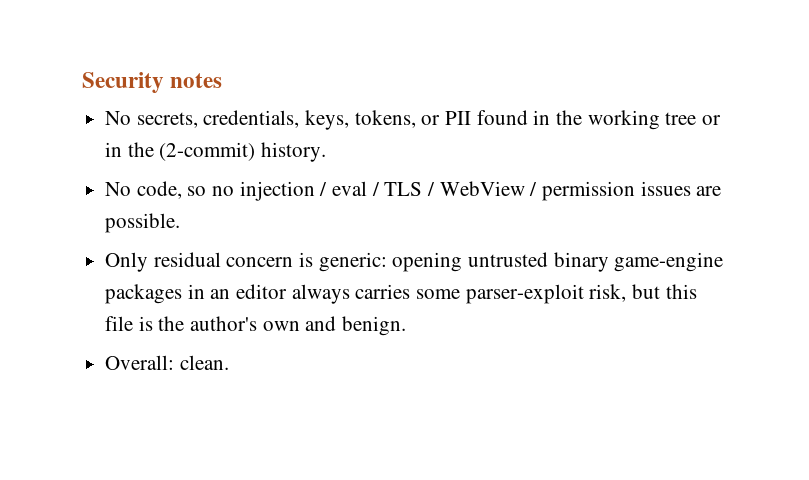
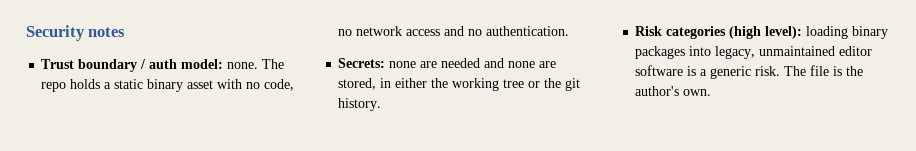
- No secrets, credentials, keys, tokens, or PII found in the working tree or in the (2-commit) history.
- No code, so no injection / eval / TLS / WebView / permission issues are possible.
- Only residual concern is generic: opening untrusted binary game-engine packages in an editor always carries some parser-exploit risk, but this file is the author's own and benign.
- Overall: clean.
+ Trust boundary / auth model: none. The repo holds a static binary asset with no code, no network access and no authentication.
+ Secrets: none are needed and none are stored, in either the working tree or the git history.
+ Risk categories (high level): loading binary packages into legacy, unmaintained editor software is a generic risk. The file is the author's own.

